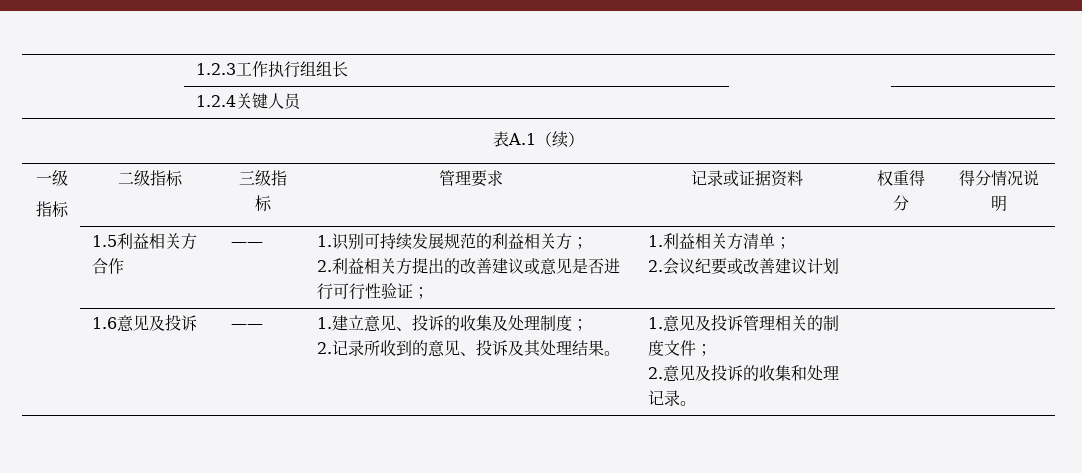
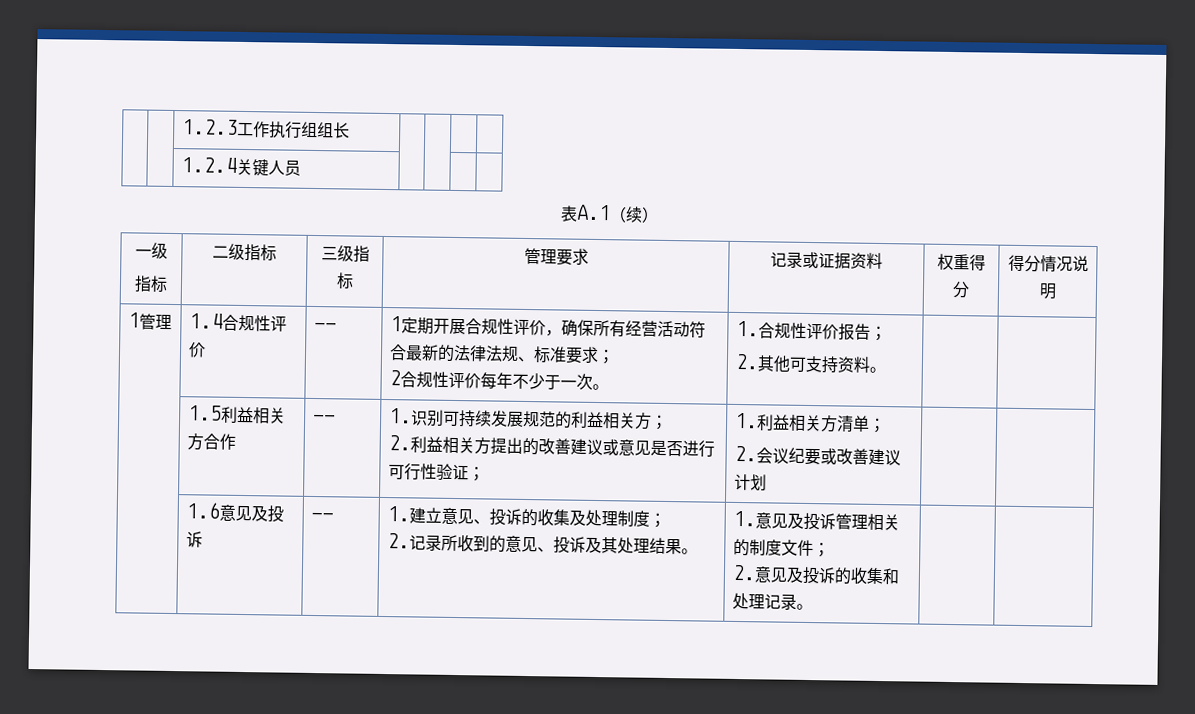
+ 1管理 | 1.4合规性评价 | —— | 1定期开展合规性评价，确保所有经营活动符合最新的法律法规、标准要求；
+ 2合规性评价每年不少于一次。 | 1.合规性评价报告；
+ 2.其他可支持资料。

